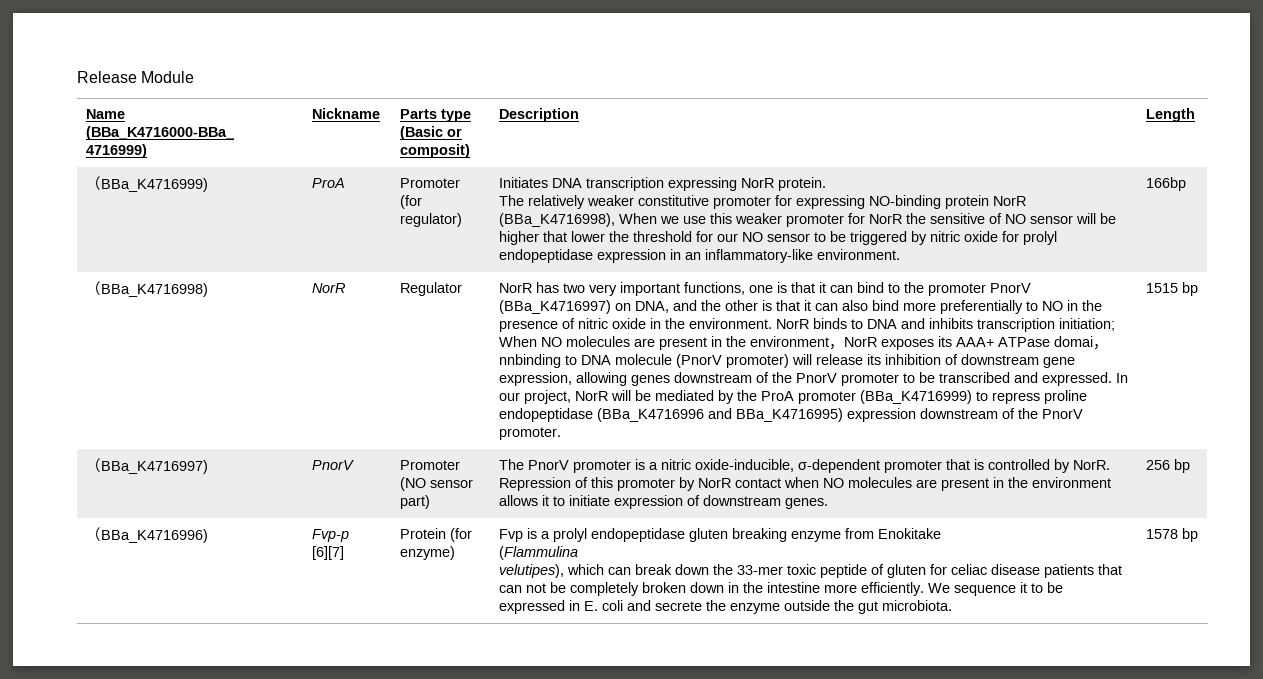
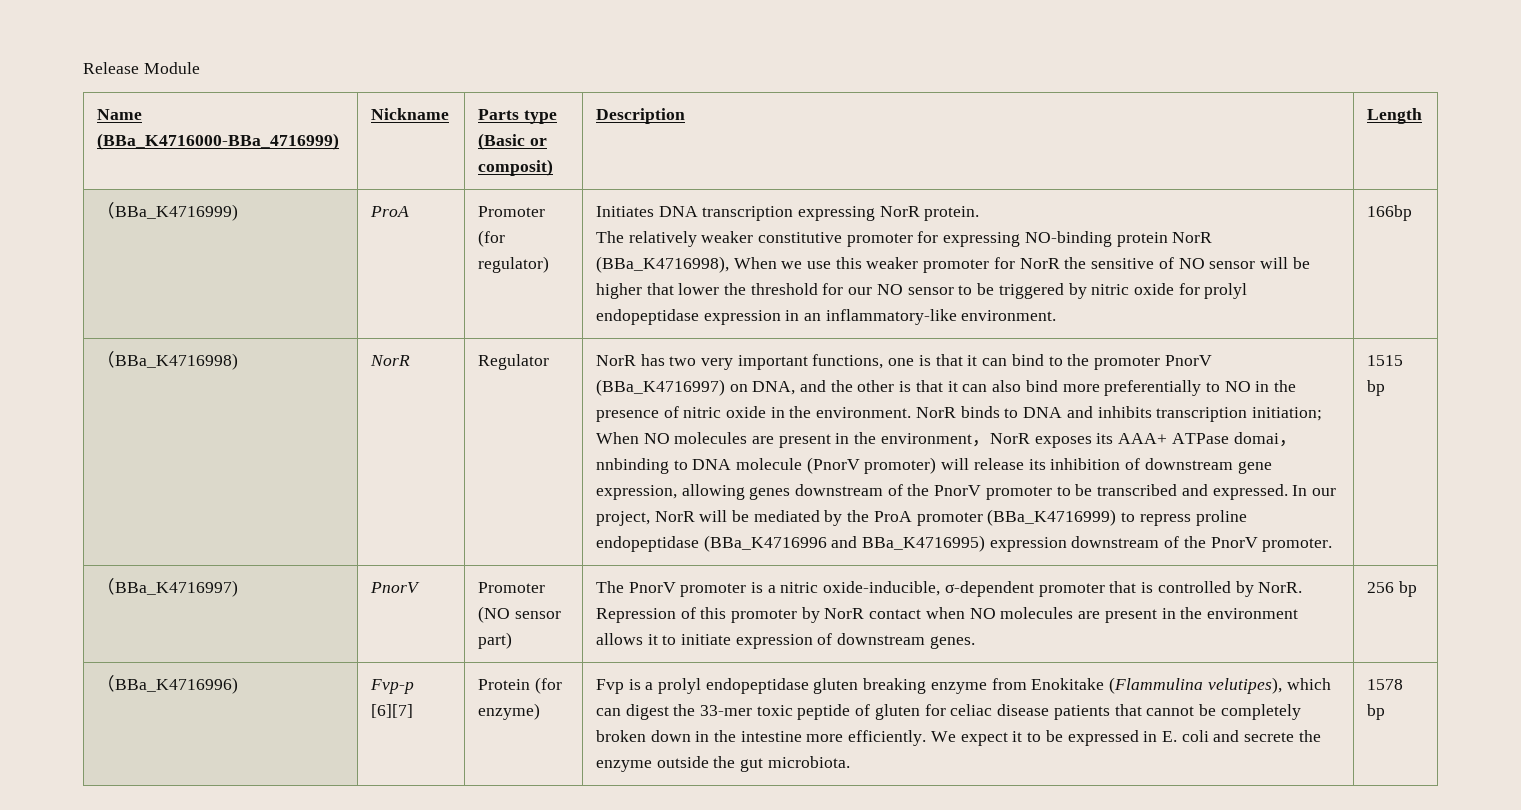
- Fvp is a prolyl endopeptidase gluten breaking enzyme from Enokitake
- (Flammulina
- velutipes), which can break down the 33-mer toxic peptide of gluten for celiac disease patients that can not be completely broken down in the intestine more efficiently.
+ Fvp is a prolyl endopeptidase gluten breaking enzyme from Enokitake (Flammulina velutipes), which can digest the 33-mer toxic peptide of gluten for celiac disease patients that cannot be completely broken down in the intestine more efficiently.
- We sequence it to be expressed in E. coli and secrete the enzyme outside the gut microbiota.
+ We expect it to be expressed in E. coli and secrete the enzyme outside the gut microbiota.

